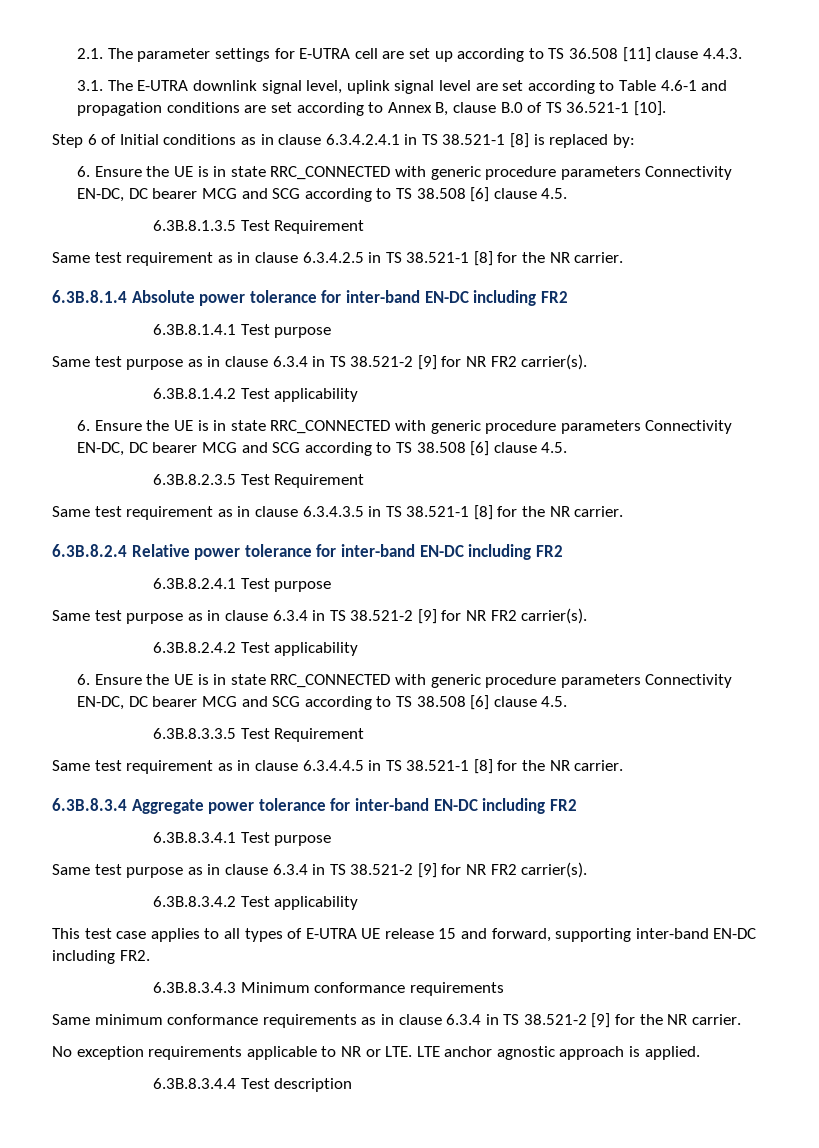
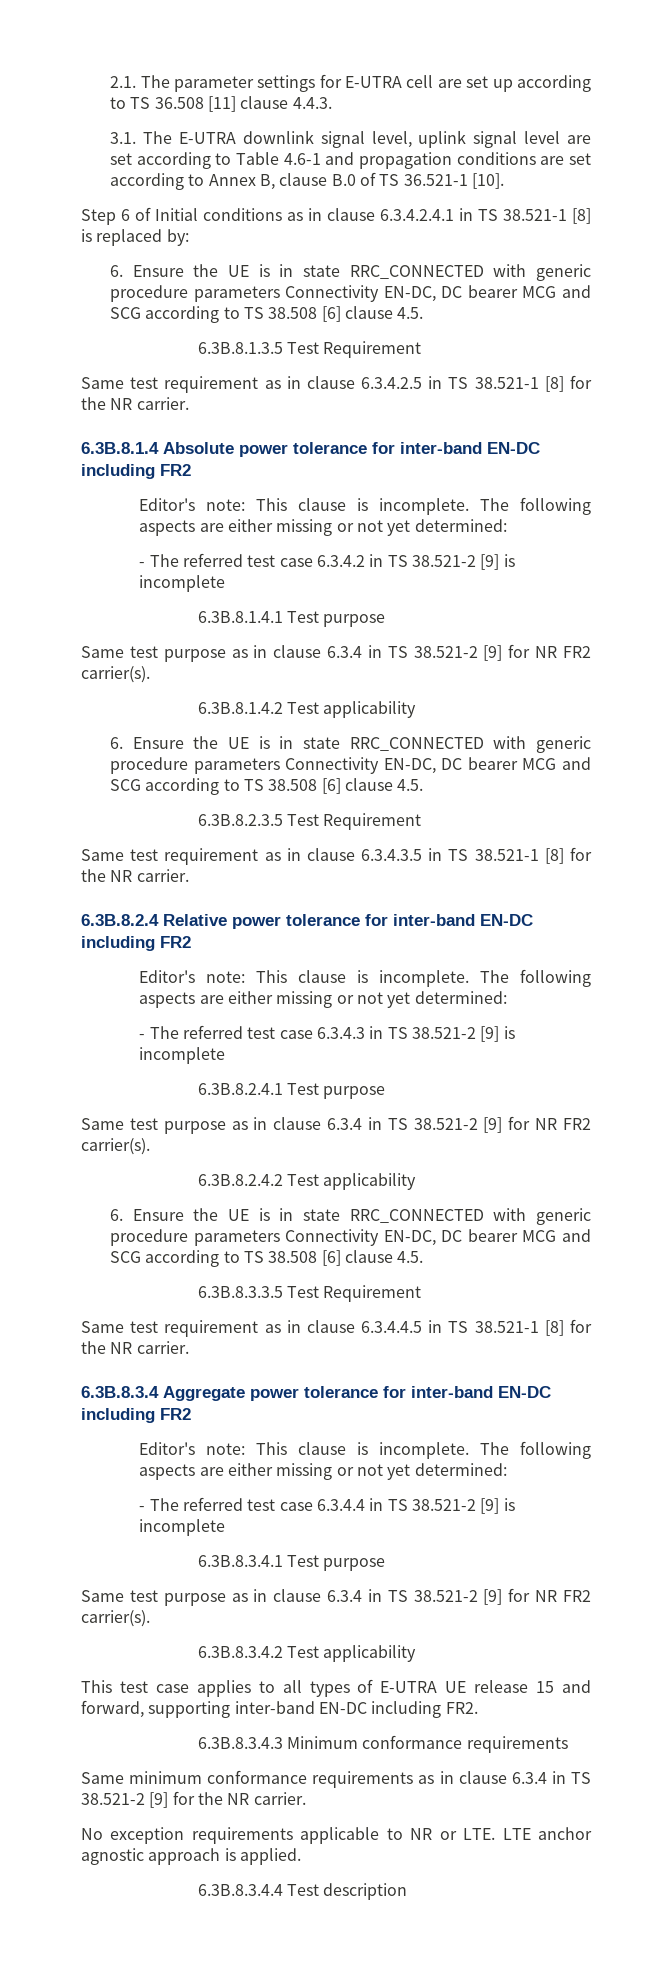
  6.3B.8.1.4 Absolute power tolerance for inter-band EN-DC including FR2
+ Editor's note: This clause is incomplete. The following aspects are either missing or not yet determined:
+ - The referred test case 6.3.4.2 in TS 38.521-2 [9] is incomplete
  6.3B.8.2.4 Relative power tolerance for inter-band EN-DC including FR2
+ Editor's note: This clause is incomplete. The following aspects are either missing or not yet determined:
+ - The referred test case 6.3.4.3 in TS 38.521-2 [9] is incomplete
  6.3B.8.3.4 Aggregate power tolerance for inter-band EN-DC including FR2
+ Editor's note: This clause is incomplete. The following aspects are either missing or not yet determined:
+ - The referred test case 6.3.4.4 in TS 38.521-2 [9] is incomplete

